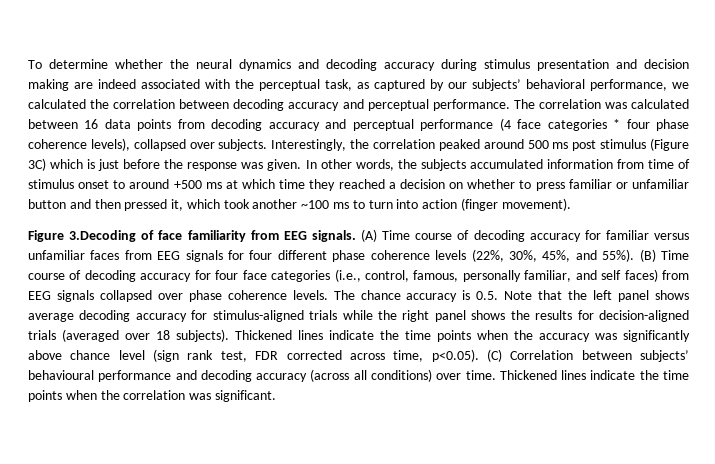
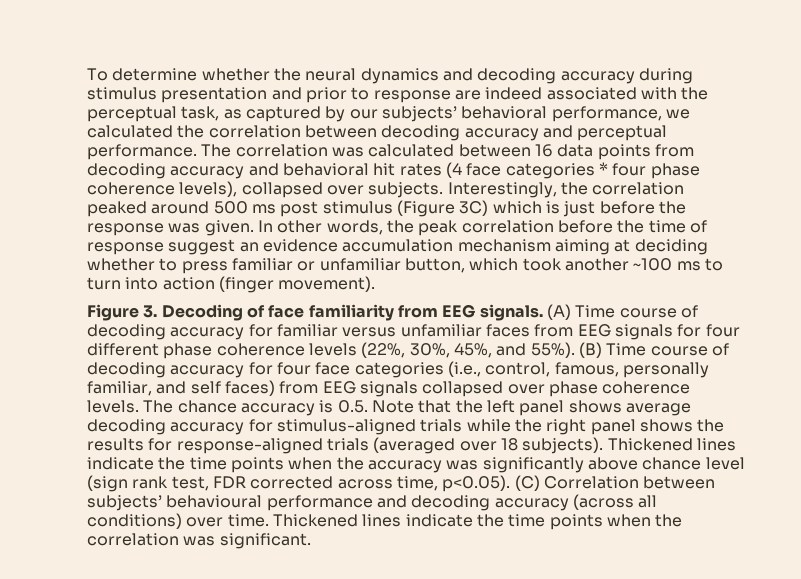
- To determine whether the neural dynamics and decoding accuracy during stimulus presentation and decision making are indeed associated with the perceptual task, as captured by our subjects’ behavioral performance, we calculated the correlation between decoding accuracy and perceptual performance.
+ To determine whether the neural dynamics and decoding accuracy during stimulus presentation and prior to response are indeed associated with the perceptual task, as captured by our subjects’ behavioral performance, we calculated the correlation between decoding accuracy and perceptual performance.
- The correlation was calculated between 16 data points from decoding accuracy and perceptual performance (4 face categories * four phase coherence levels), collapsed over subjects.
+ The correlation was calculated between 16 data points from decoding accuracy and behavioral hit rates (4 face categories * four phase coherence levels), collapsed over subjects.
- In other words, the subjects accumulated information from time of stimulus onset to around +500 ms at which time they reached a decision on whether to press familiar or unfamiliar button and then pressed it, which took another ~100 ms to turn into action (finger movement).
+ In other words, the peak correlation before the time of response suggest an evidence accumulation mechanism aiming at deciding whether to press familiar or unfamiliar button, which took another ~100 ms to turn into action (finger movement).
- Figure 3.Decoding of face familiarity from EEG signals.
+ Figure 3. Decoding of face familiarity from EEG signals.
- The chance accuracy is 0.5. Note that the left panel shows average decoding accuracy for stimulus-aligned trials while the right panel shows the results for decision-aligned trials (averaged over 18 subjects).
+ The chance accuracy is 0.5. Note that the left panel shows average decoding accuracy for stimulus-aligned trials while the right panel shows the results for response-aligned trials (averaged over 18 subjects).

